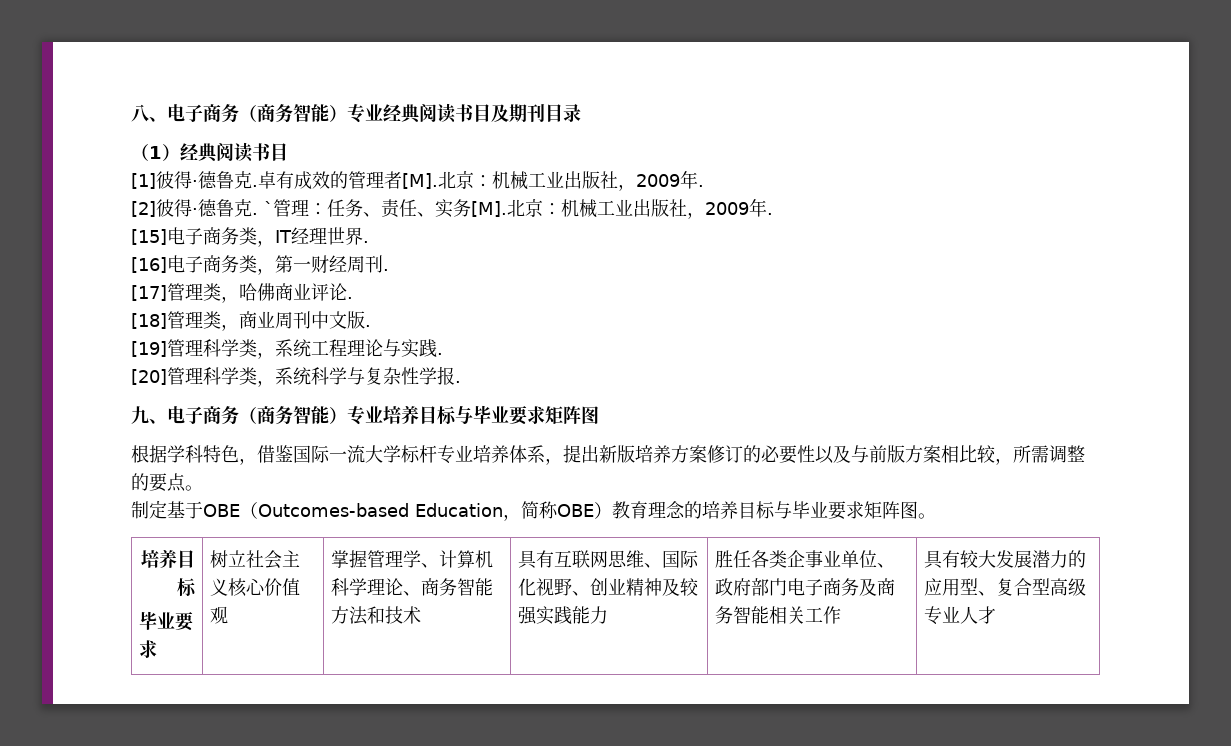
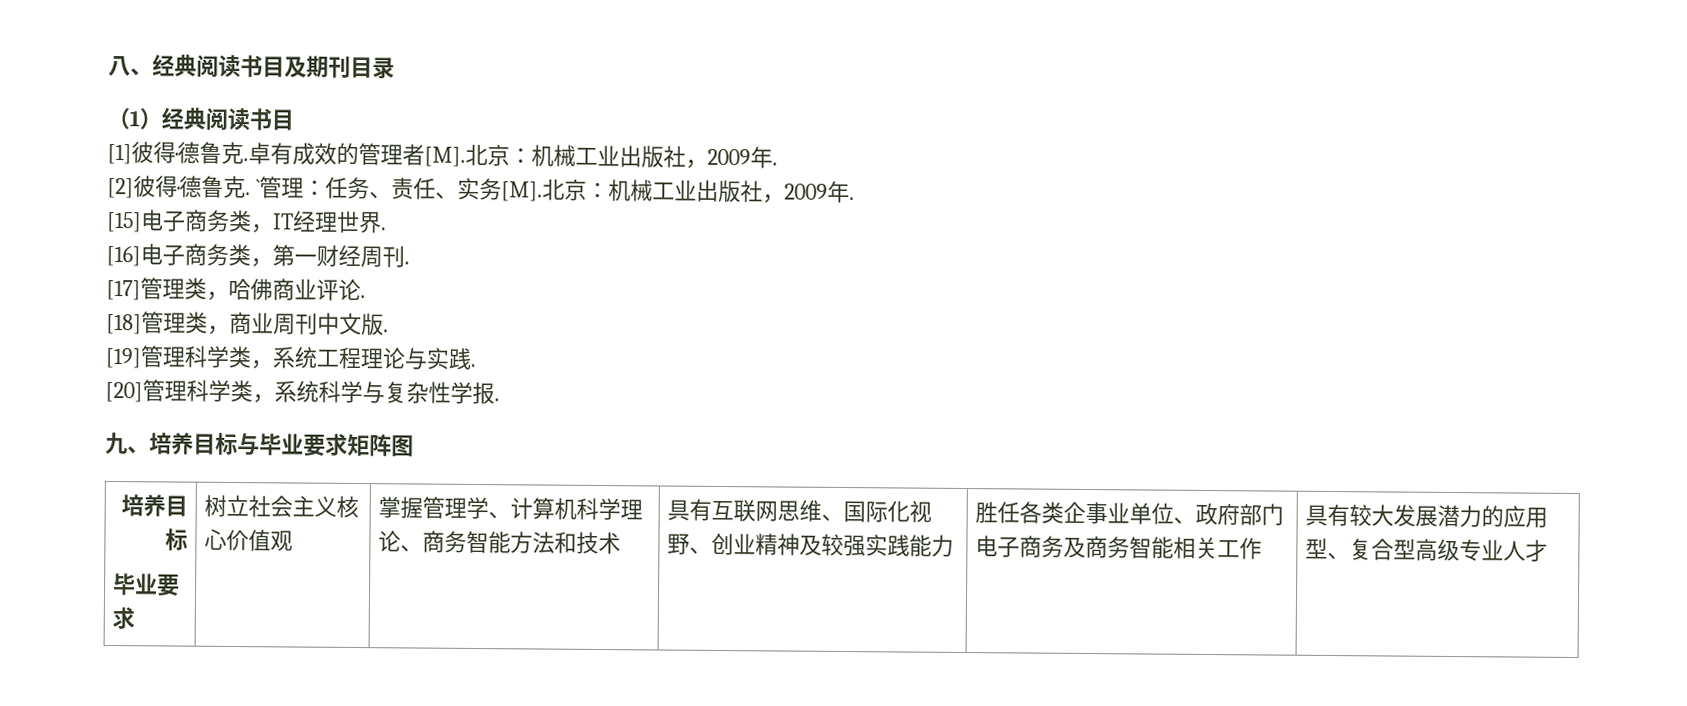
- 八、电子商务（商务智能）专业经典阅读书目及期刊目录
+ 八、经典阅读书目及期刊目录
- 九、电子商务（商务智能）专业培养目标与毕业要求矩阵图
- 根据学科特色，借鉴国际一流大学标杆专业培养体系，提出新版培养方案修订的必要性以及与前版方案相比较，所需调整的要点。
- 制定基于OBE（Outcomes-based Education，简称OBE）教育理念的培养目标与毕业要求矩阵图。
+ 九、培养目标与毕业要求矩阵图

